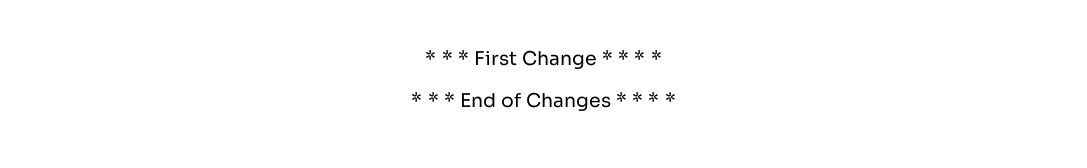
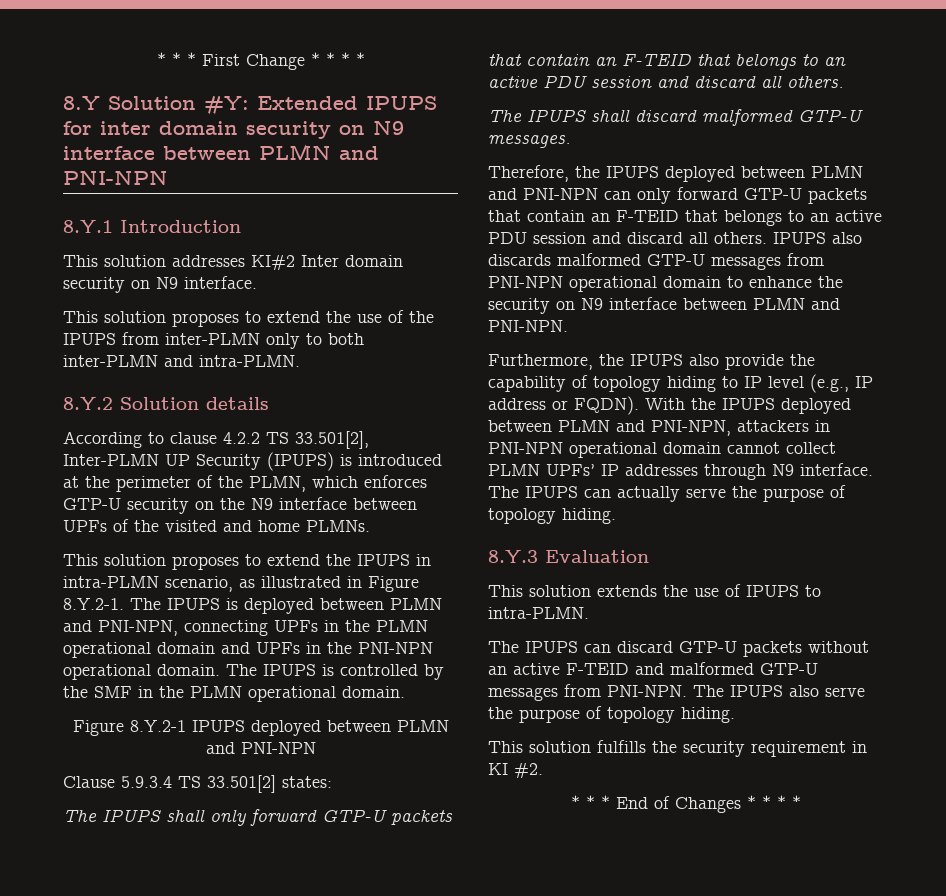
+ 8.Y Solution #Y: Extended IPUPS for inter domain security on N9 interface between PLMN and PNI-NPN
+ 8.Y.1 Introduction
+ This solution addresses KI#2 Inter domain security on N9 interface.
+ This solution proposes to extend the use of the IPUPS from inter-PLMN only to both inter-PLMN and intra-PLMN.
+ 8.Y.2 Solution details
+ According to clause 4.2.2 TS 33.501[2], Inter-PLMN UP Security (IPUPS) is introduced at the perimeter of the PLMN, which enforces GTP-U security on the N9 interface between UPFs of the visited and home PLMNs.
+ This solution proposes to extend the IPUPS in intra-PLMN scenario, as illustrated in Figure 8.Y.2-1. The IPUPS is deployed between PLMN and PNI-NPN, connecting UPFs in the PLMN operational domain and UPFs in the PNI-NPN operational domain. The IPUPS is controlled by the SMF in the PLMN operational domain.
+ Figure 8.Y.2-1 IPUPS deployed between PLMN and PNI-NPN
+ Clause 5.9.3.4 TS 33.501[2] states:
+ The IPUPS shall only forward GTP-U packets that contain an F-TEID that belongs to an active PDU session and discard all others.
+ The IPUPS shall discard malformed GTP-U messages.
+ Therefore, the IPUPS deployed between PLMN and PNI-NPN can only forward GTP-U packets that contain an F-TEID that belongs to an active PDU session and discard all others. IPUPS also discards malformed GTP-U messages from PNI-NPN operational domain to enhance the security on N9 interface between PLMN and PNI-NPN.
+ Furthermore, the IPUPS also provide the capability of topology hiding to IP level (e.g., IP address or FQDN). With the IPUPS deployed between PLMN and PNI-NPN, attackers in PNI-NPN operational domain cannot collect PLMN UPFs’ IP addresses through N9 interface. The IPUPS can actually serve the purpose of topology hiding.
+ 8.Y.3 Evaluation
+ This solution extends the use of IPUPS to intra-PLMN.
+ The IPUPS can discard GTP-U packets without an active F-TEID and malformed GTP-U messages from PNI-NPN. The IPUPS also serve the purpose of topology hiding.
+ This solution fulfills the security requirement in KI #2.

